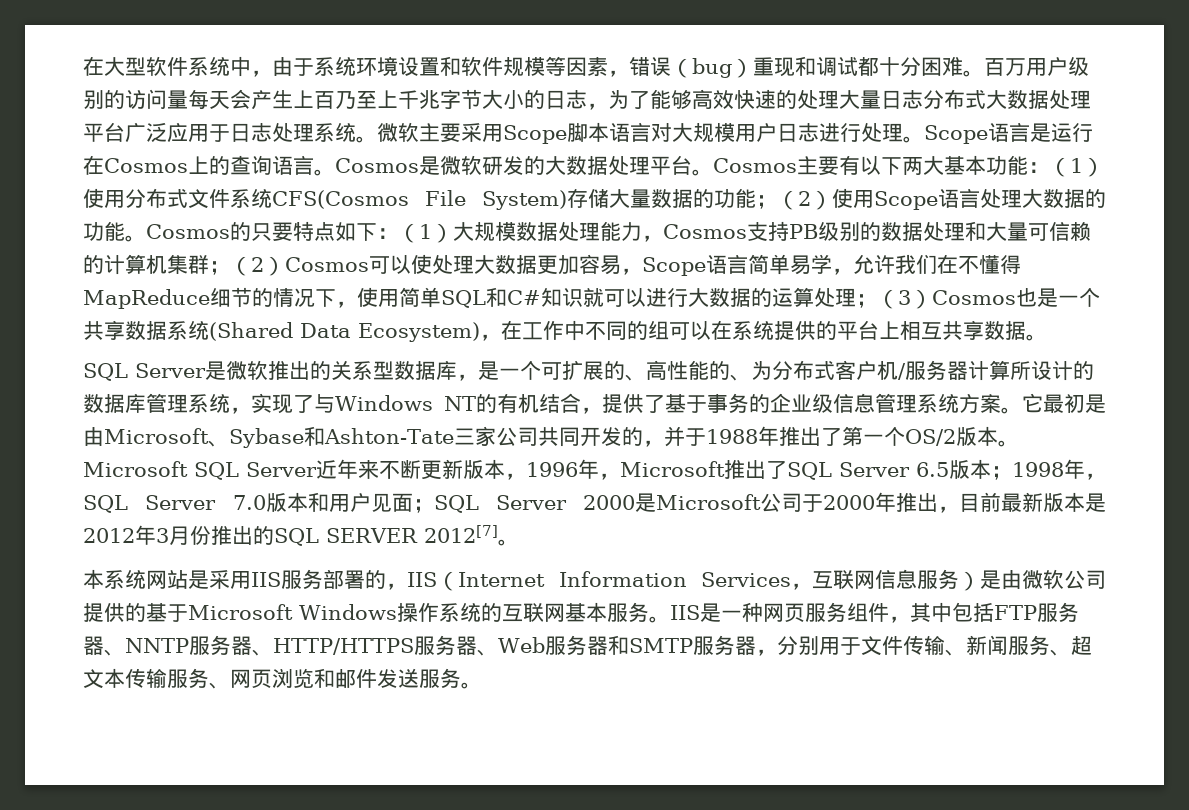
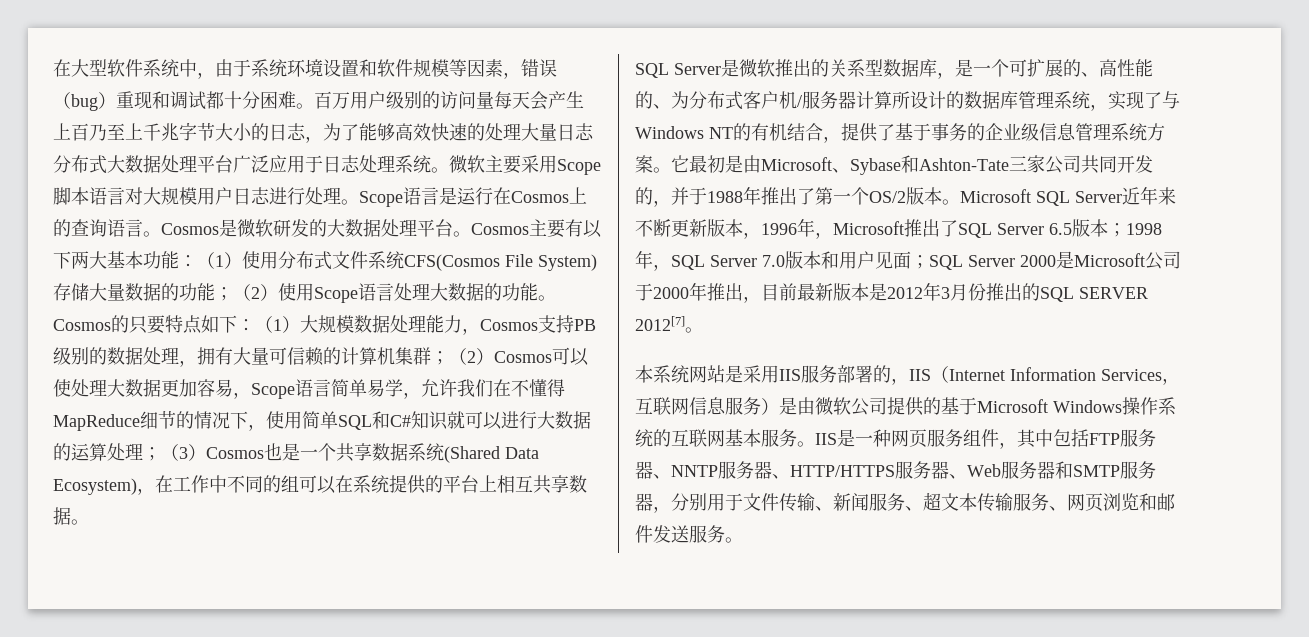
- （1）大规模数据处理能力，Cosmos支持PB级别的数据处理和大量可信赖的计算机集群；
+ （1）大规模数据处理能力，Cosmos支持PB级别的数据处理，拥有大量可信赖的计算机集群；

